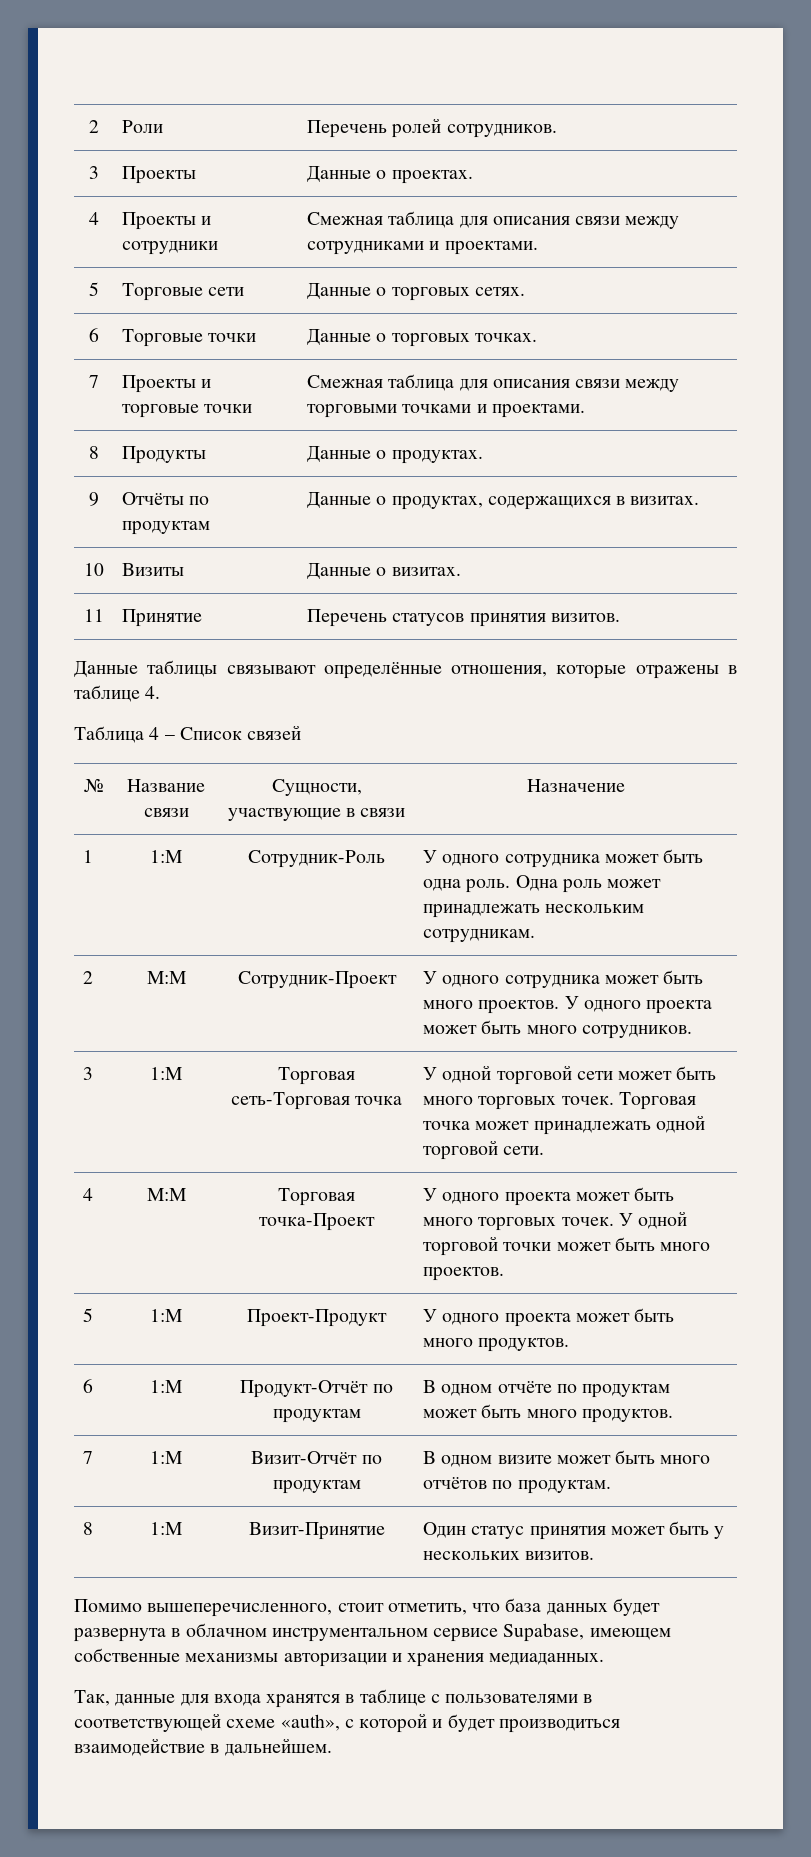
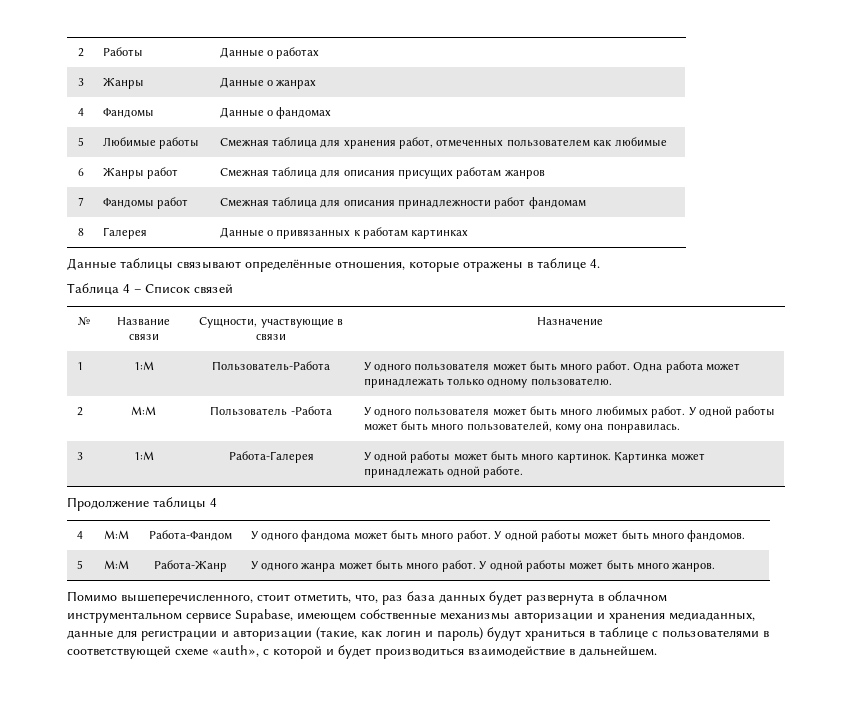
- 2 | Роли | Перечень ролей сотрудников.
- 3 | Проекты | Данные о проектах.
- 4 | Проекты и сотрудники | Смежная таблица для описания связи между сотрудниками и проектами.
- 5 | Торговые сети | Данные о торговых сетях.
- 6 | Торговые точки | Данные о торговых точках.
- 7 | Проекты и торговые точки | Смежная таблица для описания связи между торговыми точками и проектами.
- 8 | Продукты | Данные о продуктах.
- 9 | Отчёты по продуктам | Данные о продуктах, содержащихся в визитах.
- 10 | Визиты | Данные о визитах.
- 11 | Принятие | Перечень статусов принятия визитов.
+ 2 | Работы | Данные о работах
+ 3 | Жанры | Данные о жанрах
+ 4 | Фандомы | Данные о фандомах
+ 5 | Любимые работы | Смежная таблица для хранения работ, отмеченных пользователем как любимые
+ 6 | Жанры работ | Смежная таблица для описания присущих работам жанров
+ 7 | Фандомы работ | Смежная таблица для описания принадлежности работ фандомам
+ 8 | Галерея | Данные о привязанных к работам картинках
- 1 | 1:М | Сотрудник-Роль | У одного сотрудника может быть одна роль. Одна роль может принадлежать нескольким сотрудникам.
+ 1 | 1:М | Пользователь-Работа | У одного пользователя может быть много работ. Одна работа может принадлежать только одному пользователю.
- 2 | М:М | Сотрудник-Проект | У одного сотрудника может быть много проектов. У одного проекта может быть много сотрудников.
+ 2 | М:М | Пользователь -Работа | У одного пользователя может быть много любимых работ. У одной работы может быть много пользователей, кому она понравилась.
- 3 | 1:М | Торговая сеть-Торговая точка | У одной торговой сети может быть много торговых точек. Торговая точка может принадлежать одной торговой сети.
+ 3 | 1:М | Работа-Галерея | У одной работы может быть много картинок. Картинка может принадлежать одной работе.
+ Продолжение таблицы 4
- 4 | М:М | Торговая точка-Проект | У одного проекта может быть много торговых точек. У одной торговой точки может быть много проектов.
- 5 | 1:М | Проект-Продукт | У одного проекта может быть много продуктов.
- 6 | 1:М | Продукт-Отчёт по продуктам | В одном отчёте по продуктам может быть много продуктов.
- 7 | 1:М | Визит-Отчёт по продуктам | В одном визите может быть много отчётов по продуктам.
- 8 | 1:М | Визит-Принятие | Один статус принятия может быть у нескольких визитов.
+ 4 | М:М | Работа-Фандом | У одного фандома может быть много работ. У одной работы может быть много фандомов.
+ 5 | М:М | Работа-Жанр | У одного жанра может быть много работ. У одной работы может быть много жанров.
- Помимо вышеперечисленного, стоит отметить, что база данных будет развернута в облачном инструментальном сервисе Supabase, имеющем собственные механизмы авторизации и хранения медиаданных.
- Так, данные для входа хранятся в таблице с пользователями в соответствующей схеме «auth», с которой и будет производиться взаимодействие в дальнейшем.
+ Помимо вышеперечисленного, стоит отметить, что, раз база данных будет развернута в облачном инструментальном сервисе Supabase, имеющем собственные механизмы авторизации и хранения медиаданных, данные для регистрации и авторизации (такие, как логин и пароль) будут храниться в таблице с пользователями в соответствующей схеме «auth», с которой и будет производиться взаимодействие в дальнейшем.

